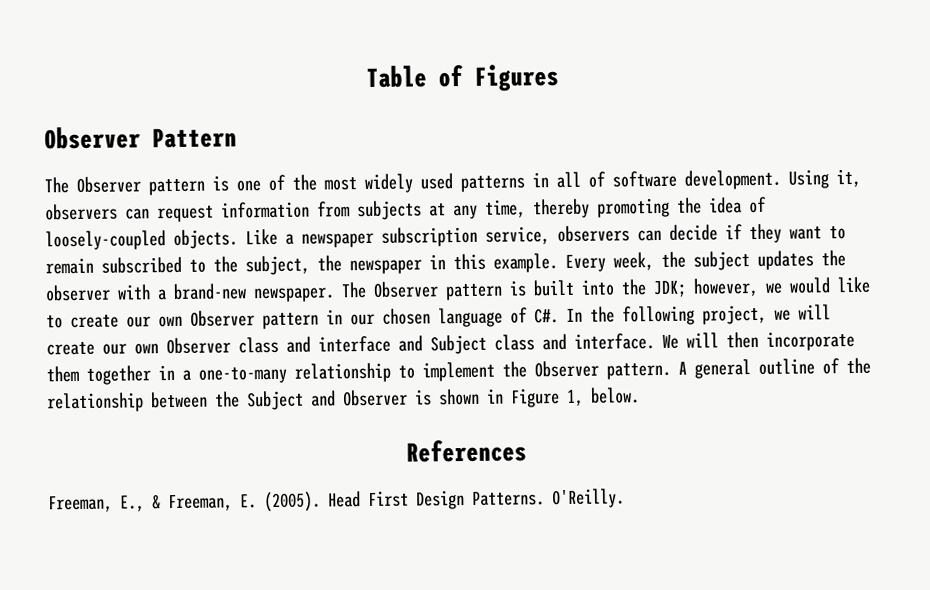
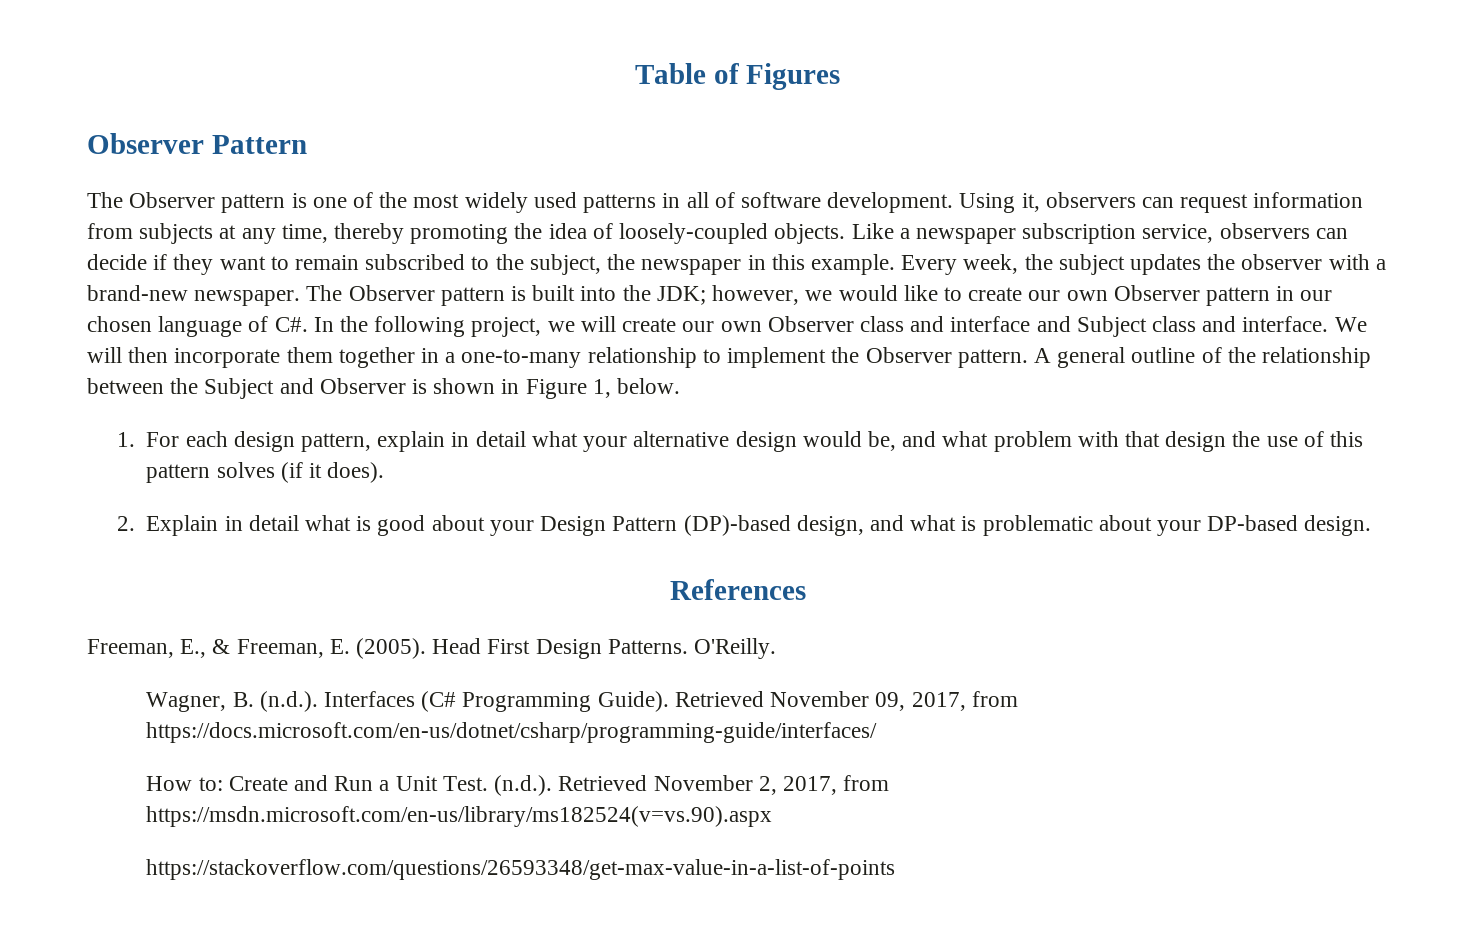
+ 1. For each design pattern, explain in detail what your alternative design would be, and what problem with that design the use of this pattern solves (if it does).
+ 2. Explain in detail what is good about your Design Pattern (DP)-based design, and what is problematic about your DP-based design.
+ Wagner, B. (n.d.). Interfaces (C# Programming Guide). Retrieved November 09, 2017, from https://docs.microsoft.com/en-us/dotnet/csharp/programming-guide/interfaces/
+ How to: Create and Run a Unit Test. (n.d.). Retrieved November 2, 2017, from https://msdn.microsoft.com/en-us/library/ms182524(v=vs.90).aspx
+ https://stackoverflow.com/questions/26593348/get-max-value-in-a-list-of-points

